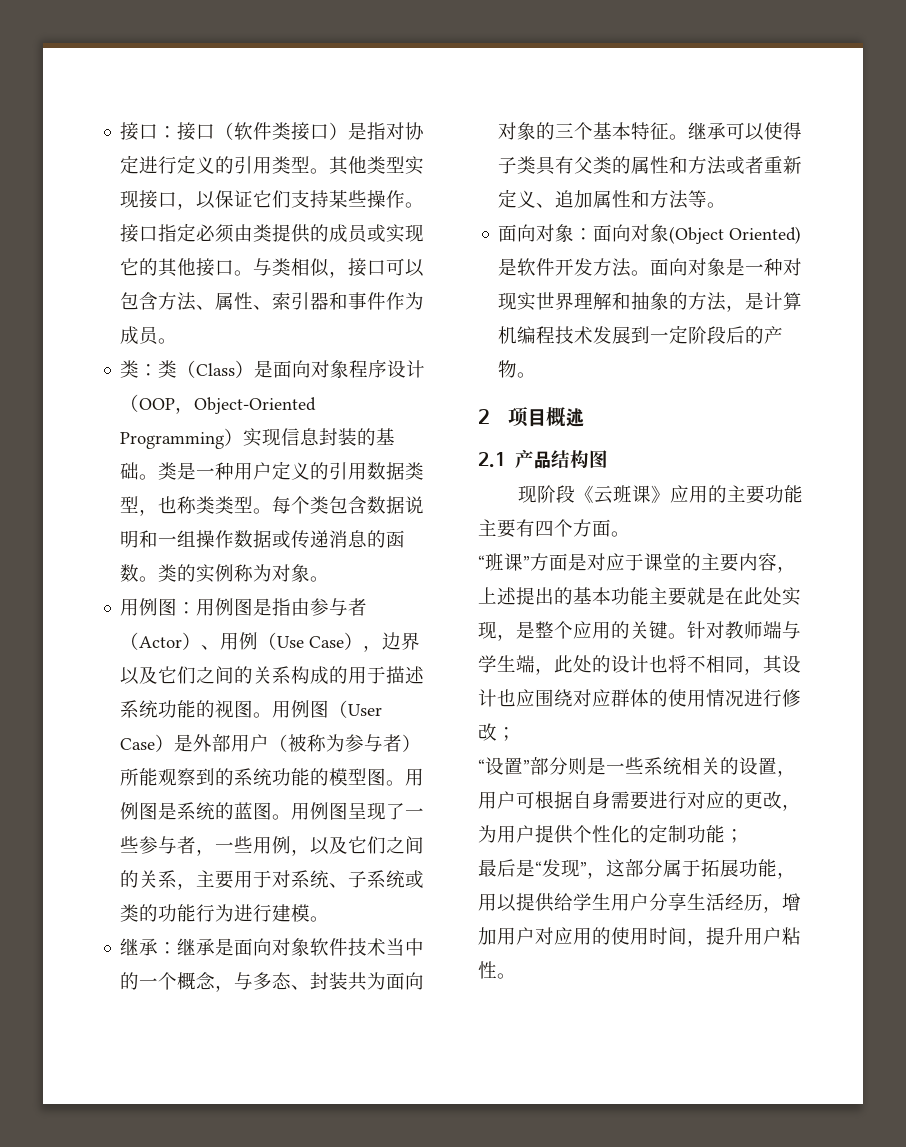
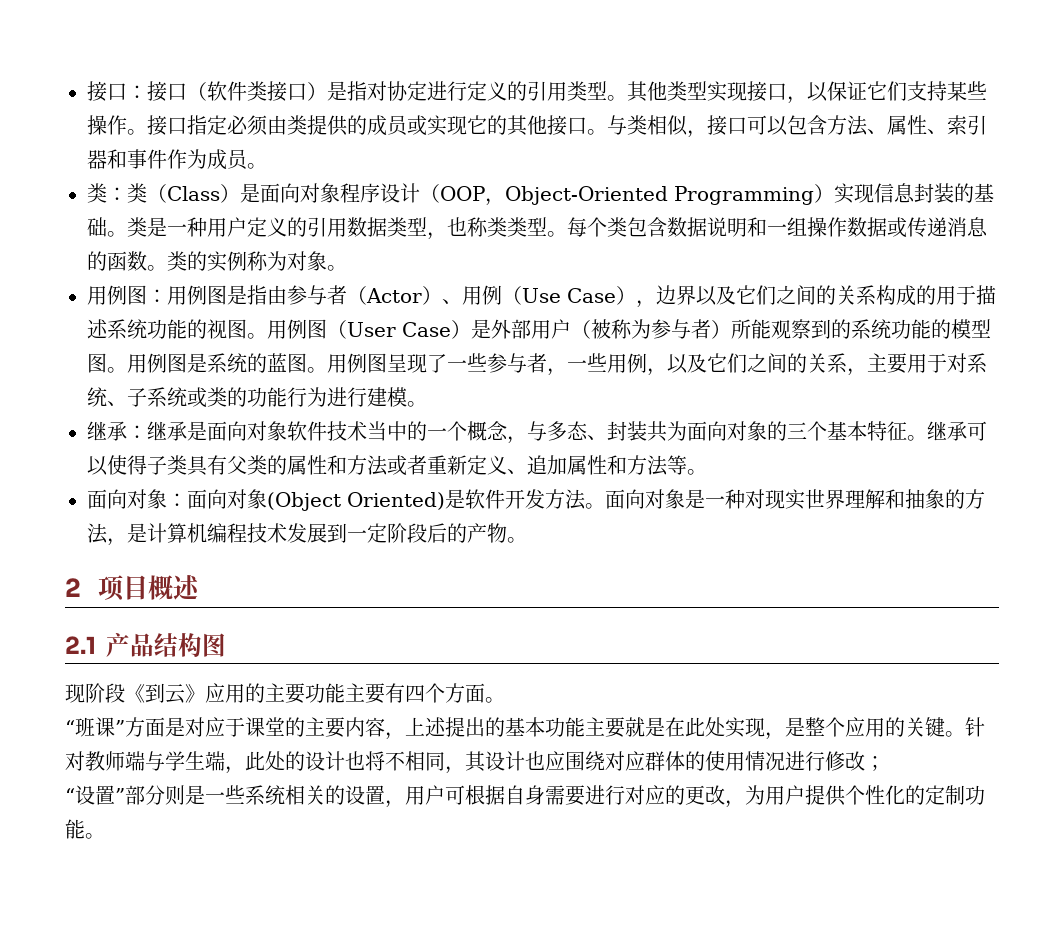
- 现阶段《云班课》应用的主要功能主要有四个方面。
+ 现阶段《到云》应用的主要功能主要有四个方面。
- “设置”部分则是一些系统相关的设置，用户可根据自身需要进行对应的更改，为用户提供个性化的定制功能；
- 最后是“发现”，这部分属于拓展功能，用以提供给学生用户分享生活经历，增加用户对应用的使用时间，提升用户粘性。
+ “设置”部分则是一些系统相关的设置，用户可根据自身需要进行对应的更改，为用户提供个性化的定制功能。

